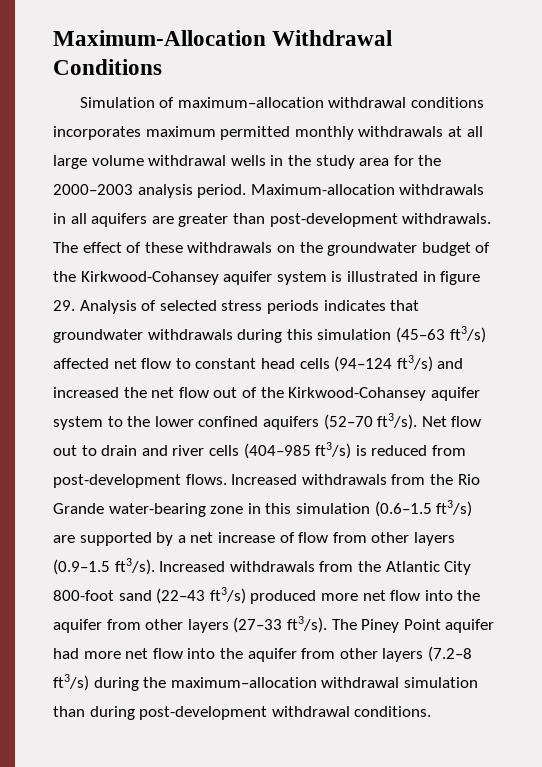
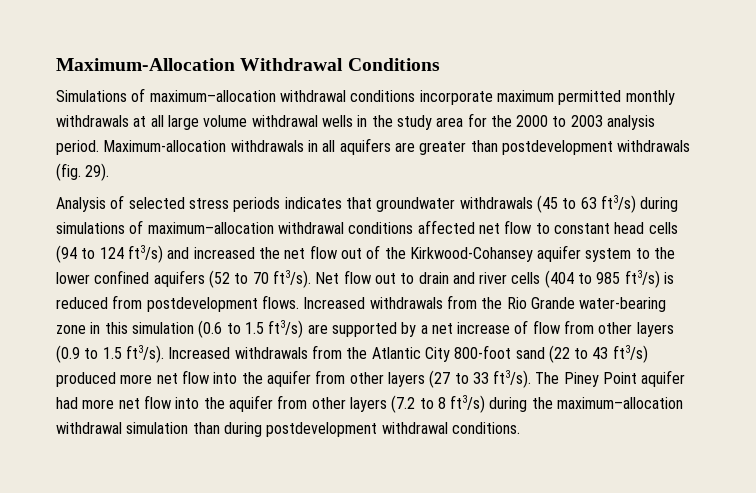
- Simulation of maximum–allocation withdrawal conditions incorporates maximum permitted monthly withdrawals at all large volume withdrawal wells in the study area for the 2000–2003 analysis period.
+ Simulations of maximum–allocation withdrawal conditions incorporate maximum permitted monthly withdrawals at all large volume withdrawal wells in the study area for the 2000 to 2003 analysis period.
- Maximum-allocation withdrawals in all aquifers are greater than post-development withdrawals. The effect of these withdrawals on the groundwater budget of the Kirkwood-Cohansey aquifer system is illustrated in figure 29. Analysis of selected stress periods indicates that groundwater withdrawals during this simulation (45–63 ft3/s) affected net flow to constant head cells (94–124 ft3/s) and increased the net flow out of the Kirkwood-Cohansey aquifer system to the lower confined aquifers (52–70 ft3/s).
+ Maximum-allocation withdrawals in all aquifers are greater than postdevelopment withdrawals (fig. 29).
+ Analysis of selected stress periods indicates that groundwater withdrawals (45 to 63 ft3/s) during simulations of maximum–allocation withdrawal conditions affected net flow to constant head cells (94 to 124 ft3/s) and increased the net flow out of the Kirkwood-Cohansey aquifer system to the lower confined aquifers (52 to 70 ft3/s).
- Net flow out to drain and river cells (404–985 ft3/s) is reduced from post-development flows.
+ Net flow out to drain and river cells (404 to 985 ft3/s) is reduced from postdevelopment flows.
- Increased withdrawals from the Rio Grande water-bearing zone in this simulation (0.6–1.5 ft3/s) are supported by a net increase of flow from other layers (0.9–1.5 ft3/s).
+ Increased withdrawals from the Rio Grande water-bearing zone in this simulation (0.6 to 1.5 ft3/s) are supported by a net increase of flow from other layers (0.9 to 1.5 ft3/s).
- Increased withdrawals from the Atlantic City 800-foot sand (22–43 ft3/s) produced more net flow into the aquifer from other layers (27–33 ft3/s).
+ Increased withdrawals from the Atlantic City 800-foot sand (22 to 43 ft3/s) produced more net flow into the aquifer from other layers (27 to 33 ft3/s).
- The Piney Point aquifer had more net flow into the aquifer from other layers (7.2–8 ft3/s) during the maximum–allocation withdrawal simulation than during post-development withdrawal conditions.
+ The Piney Point aquifer had more net flow into the aquifer from other layers (7.2 to 8 ft3/s) during the maximum–allocation withdrawal simulation than during postdevelopment withdrawal conditions.

